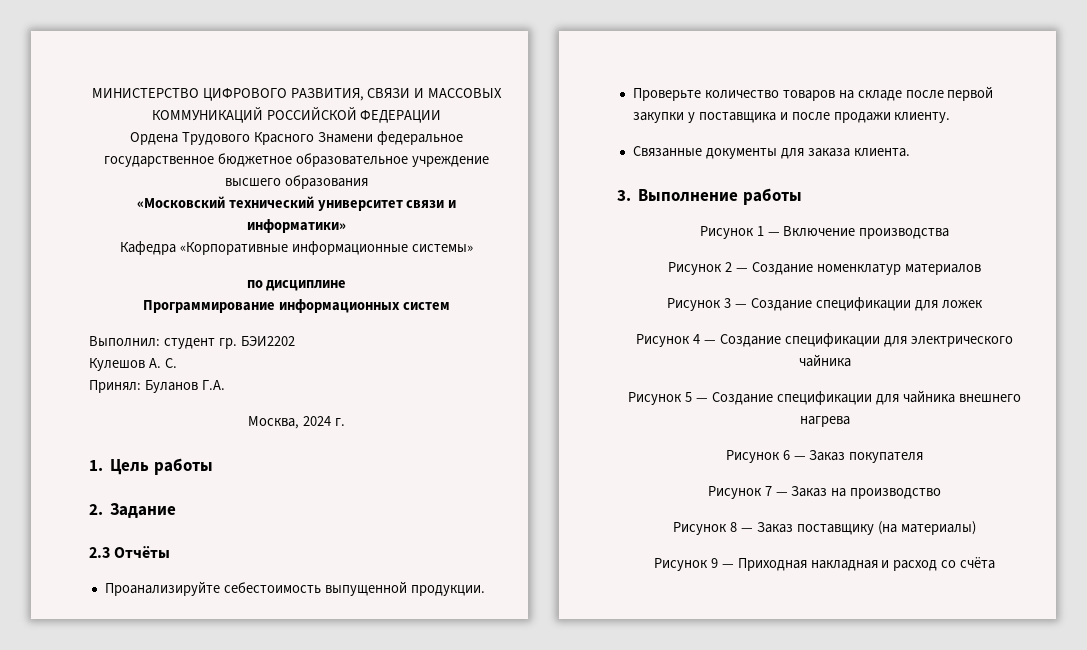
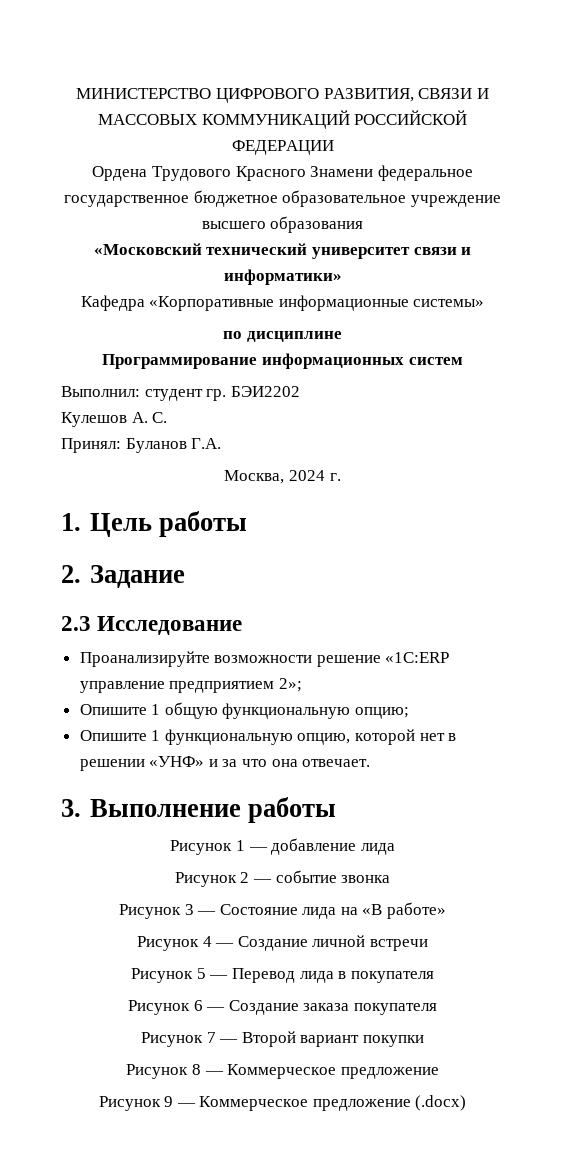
- 2.3 Отчёты
+ 2.3 Исследование
- Проанализируйте себестоимость выпущенной продукции.
- Проверьте количество товаров на складе после первой закупки у поставщика и после продажи клиенту.
- Связанные документы для заказа клиента.
+ Проанализируйте возможности решение «1С:ERP управление предприятием 2»;
+ Опишите 1 общую функциональную опцию;
+ Опишите 1 функциональную опцию, которой нет в решении «УНФ» и за что она отвечает.
- Рисунок 1 — Включение производства
+ Рисунок 1 — добавление лида
- Рисунок 2 — Создание номенклатур материалов
+ Рисунок 2 — событие звонка
- Рисунок 3 — Создание спецификации для ложек
+ Рисунок 3 — Состояние лида на «В работе»
- Рисунок 4 — Создание спецификации для электрического чайника
+ Рисунок 4 — Создание личной встречи
- Рисунок 5 — Создание спецификации для чайника внешнего нагрева
+ Рисунок 5 — Перевод лида в покупателя
- Рисунок 6 — Заказ покупателя
+ Рисунок 6 — Создание заказа покупателя
- Рисунок 7 — Заказ на производство
+ Рисунок 7 — Второй вариант покупки
- Рисунок 8 — Заказ поставщику (на материалы)
+ Рисунок 8 — Коммерческое предложение
- Рисунок 9 — Приходная накладная и расход со счёта
+ Рисунок 9 — Коммерческое предложение (.docx)

